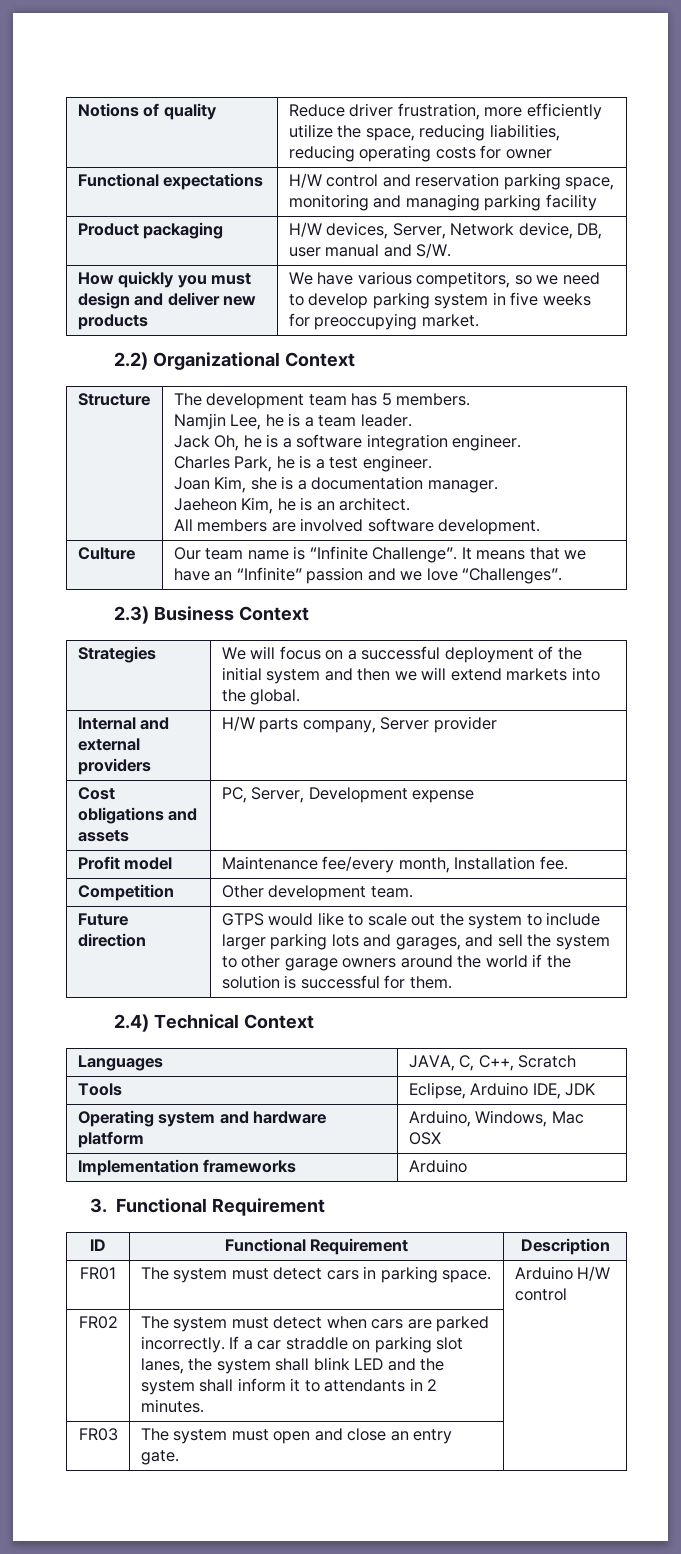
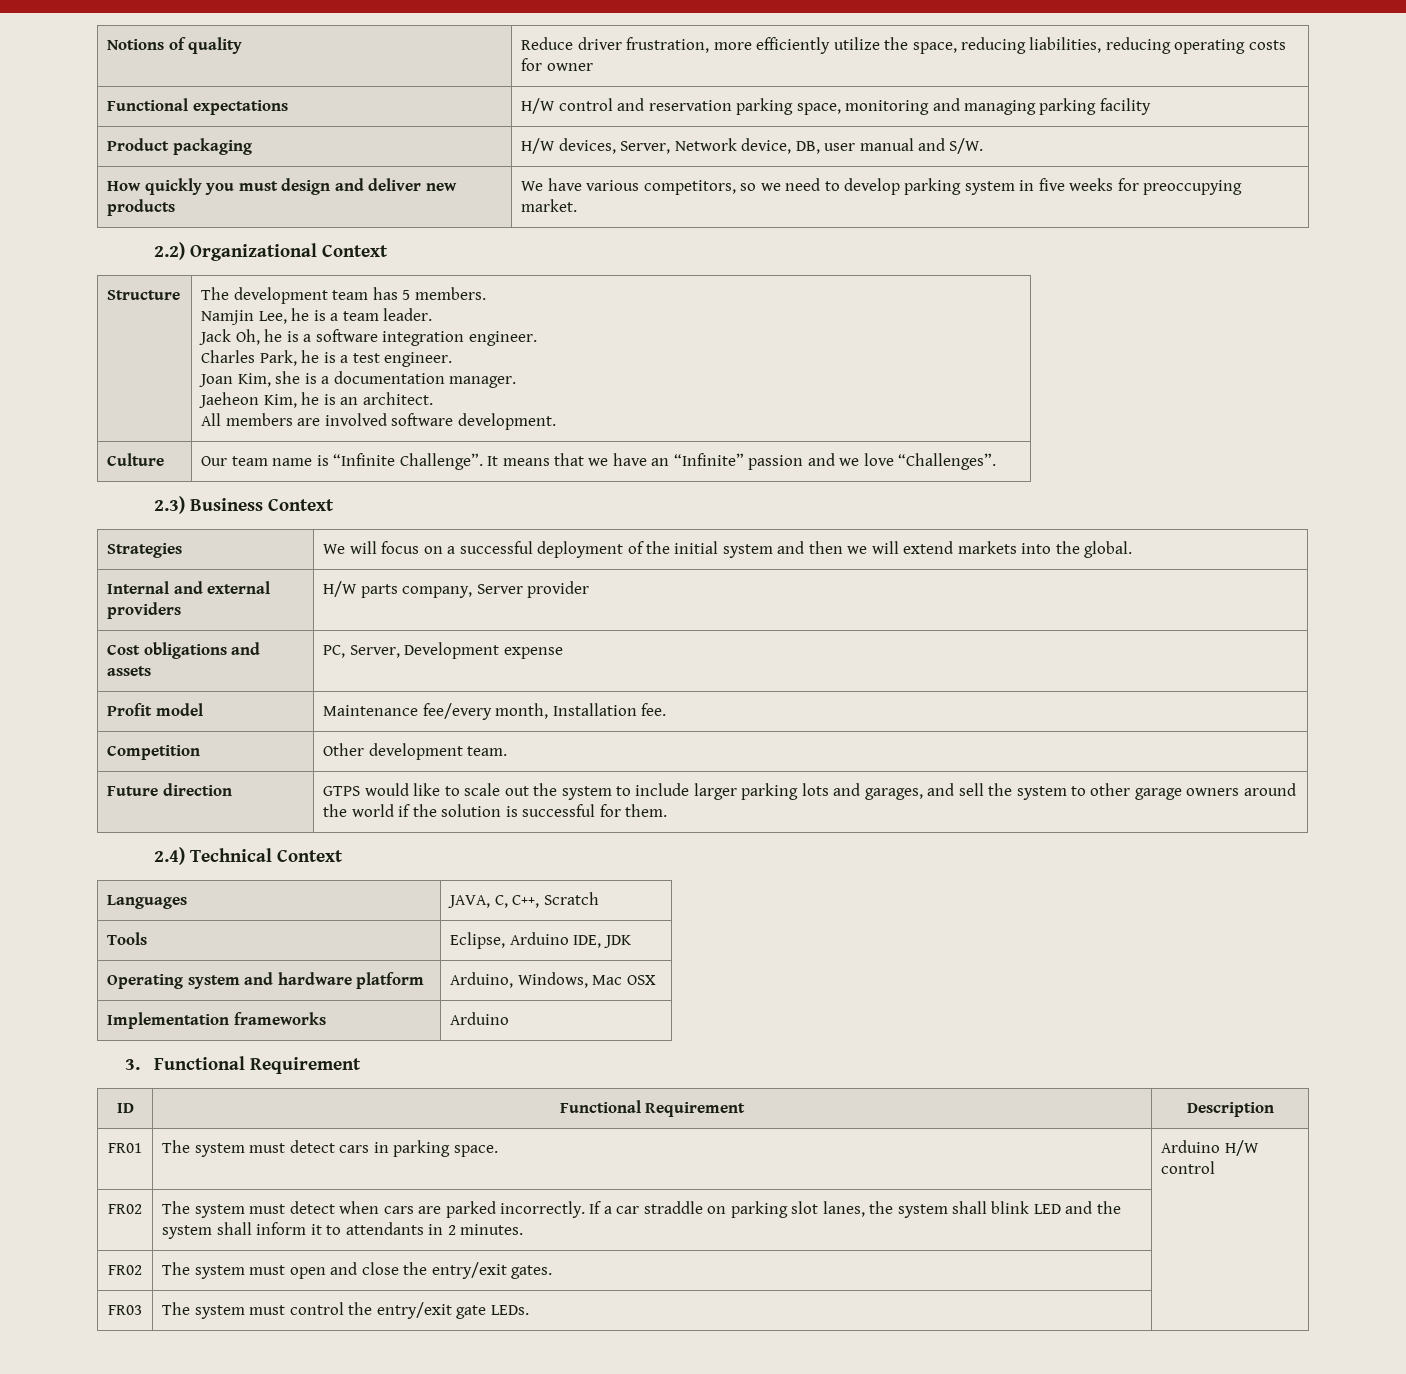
- FR03 | The system must open and close an entry gate. |
+ FR02 | The system must open and close the entry/exit gates. |
+ FR03 | The system must control the entry/exit gate LEDs. |

